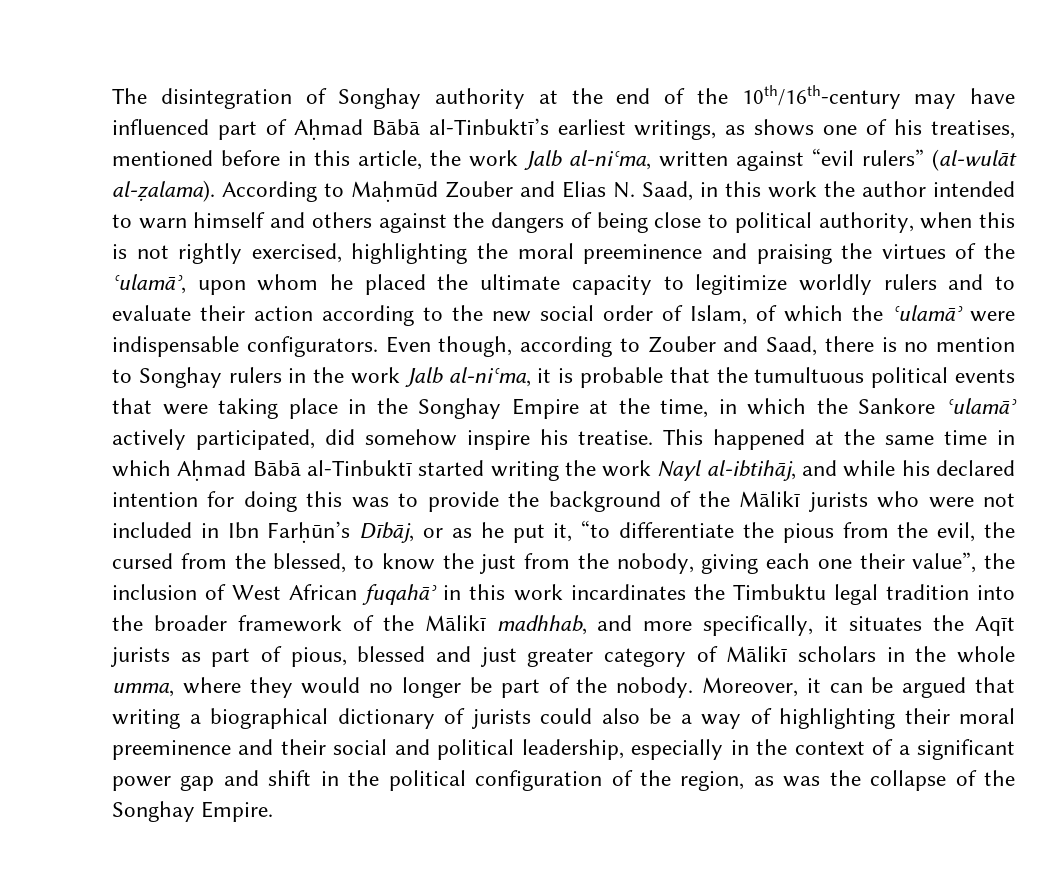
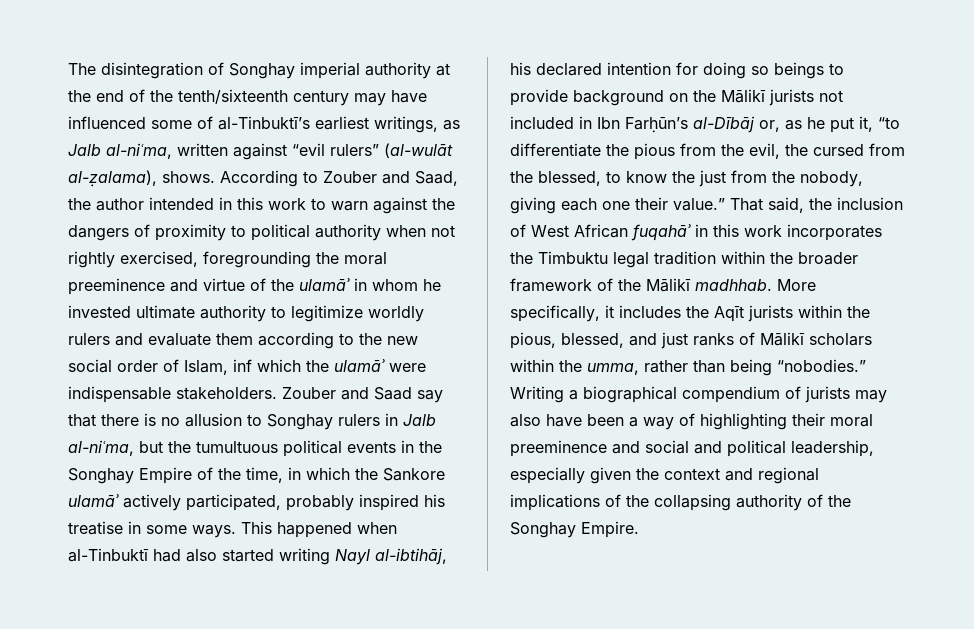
- The disintegration of Songhay authority at the end of the 10th/16th-century may have influenced part of Aḥmad Bābā al-Tinbuktī’s earliest writings, as shows one of his treatises, mentioned before in this article, the work Jalb al-niʿma, written against “evil rulers” (al-wulāt al-ẓalama).
+ The disintegration of Songhay imperial authority at the end of the tenth/sixteenth century may have influenced some of al-Tinbuktī’s earliest writings, as Jalb al-niʿma, written against “evil rulers” (al-wulāt al-ẓalama), shows.
- According to Maḥmūd Zouber and Elias N. Saad, in this work the author intended to warn himself and others against the dangers of being close to political authority, when this is not rightly exercised, highlighting the moral preeminence and praising the virtues of the ʿulamāʾ, upon whom he placed the ultimate capacity to legitimize worldly rulers and to evaluate their action according to the new social order of Islam, of which the ʿulamāʾ were indispensable configurators. Even though, according to Zouber and Saad, there is no mention to Songhay rulers in the work Jalb al-niʿma, it is probable that the tumultuous political events that were taking place in the Songhay Empire at the time, in which the Sankore ʿulamāʾ actively participated, did somehow inspire his treatise. This happened at the same time in which Aḥmad Bābā al-Tinbuktī started writing the work Nayl al-ibtihāj, and while his declared intention for doing this was to provide the background of the Mālikī jurists who were not included in Ibn Farḥūn’s Dībāj, or as he put it, “to differentiate the pious from the evil, the cursed from the blessed, to know the just from the nobody, giving each one their value”, the inclusion of West African fuqahāʾ in this work incardinates the Timbuktu legal tradition into the broader framework of the Mālikī madhhab, and more specifically, it situates the Aqīt jurists as part of pious, blessed and just greater category of Mālikī scholars in the whole umma, where they would no longer be part of the nobody. Moreover, it can be argued that writing a biographical dictionary of jurists could also be a way of highlighting their moral preeminence and their social and political leadership, especially in the context of a significant power gap and shift in the political configuration of the region, as was the collapse of the Songhay Empire.
+ According to Zouber and Saad, the author intended in this work to warn against the dangers of proximity to political authority when not rightly exercised, foregrounding the moral preeminence and virtue of the ulamāʾ in whom he invested ultimate authority to legitimize worldly rulers and evaluate them according to the new social order of Islam, inf which the ulamāʾ were indispensable stakeholders. Zouber and Saad say that there is no allusion to Songhay rulers in Jalb al-niʿma, but the tumultuous political events in the Songhay Empire of the time, in which the Sankore ulamāʾ actively participated, probably inspired his treatise in some ways. This happened when al-Tinbuktī had also started writing Nayl al-ibtihāj, his declared intention for doing so beings to provide background on the Mālikī jurists not included in Ibn Farḥūn’s al-Dībāj or, as he put it, “to differentiate the pious from the evil, the cursed from the blessed, to know the just from the nobody, giving each one their value.” That said, the inclusion of West African fuqahāʾ in this work incorporates the Timbuktu legal tradition within the broader framework of the Mālikī madhhab. More specifically, it includes the Aqīt jurists within the pious, blessed, and just ranks of Mālikī scholars within the umma, rather than being “nobodies.” Writing a biographical compendium of jurists may also have been a way of highlighting their moral preeminence and social and political leadership, especially given the context and regional implications of the collapsing authority of the Songhay Empire.

